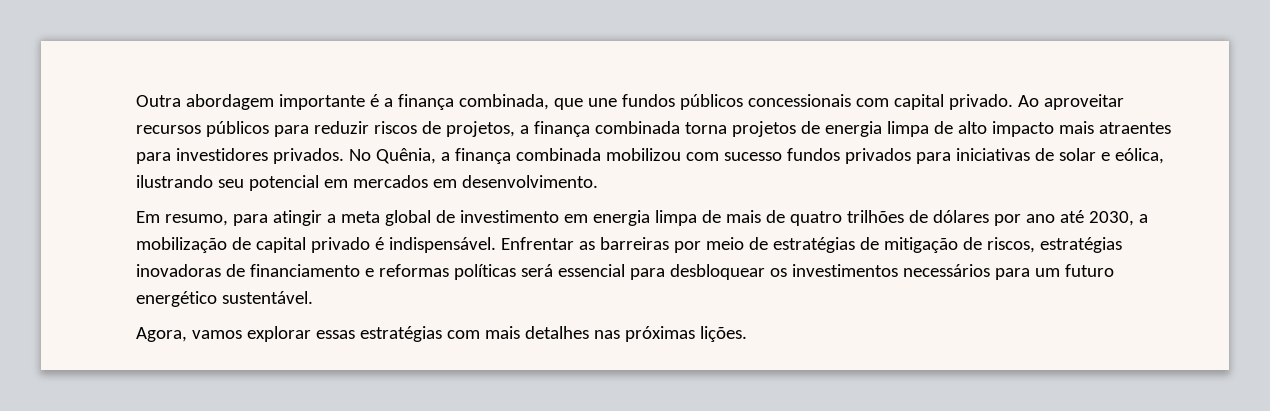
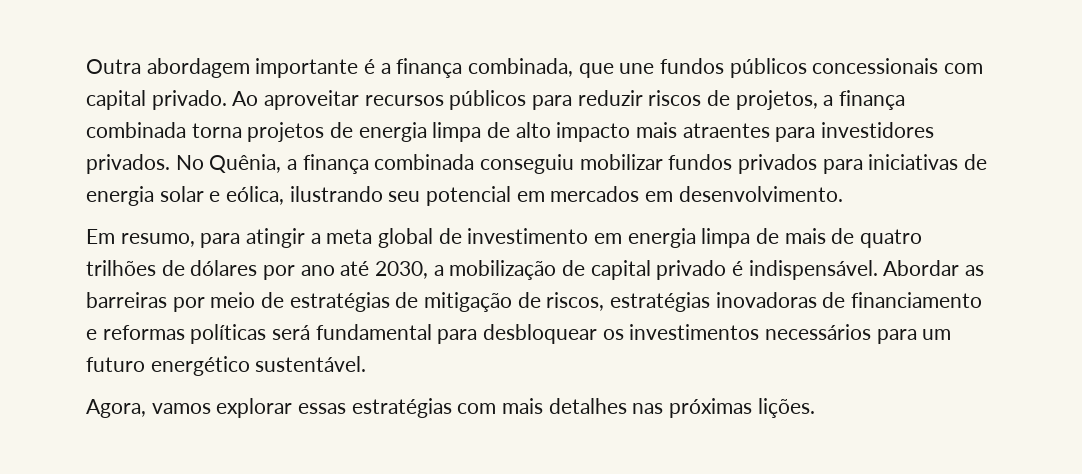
- No Quênia, a finança combinada mobilizou com sucesso fundos privados para iniciativas de solar e eólica, ilustrando seu potencial em mercados em desenvolvimento.
+ No Quênia, a finança combinada conseguiu mobilizar fundos privados para iniciativas de energia solar e eólica, ilustrando seu potencial em mercados em desenvolvimento.
- Enfrentar as barreiras por meio de estratégias de mitigação de riscos, estratégias inovadoras de financiamento e reformas políticas será essencial para desbloquear os investimentos necessários para um futuro energético sustentável.
+ Abordar as barreiras por meio de estratégias de mitigação de riscos, estratégias inovadoras de financiamento e reformas políticas será fundamental para desbloquear os investimentos necessários para um futuro energético sustentável.

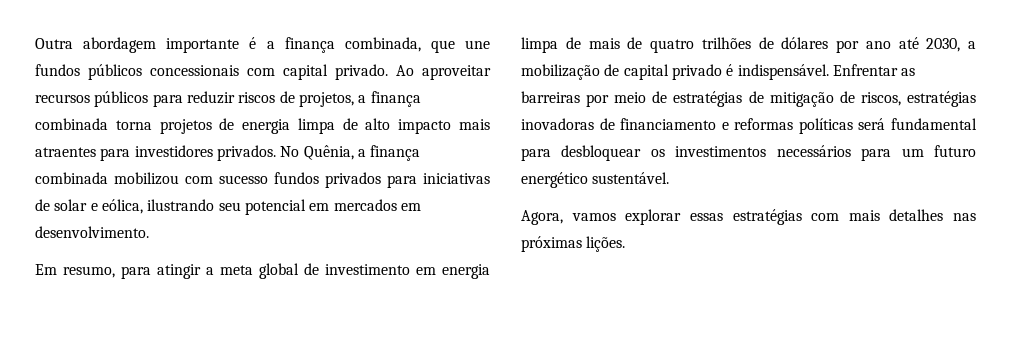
- No Quênia, a finança combinada conseguiu mobilizar fundos privados para iniciativas de energia solar e eólica, ilustrando seu potencial em mercados em desenvolvimento.
+ No Quênia, a finança combinada mobilizou com sucesso fundos privados para iniciativas de solar e eólica, ilustrando seu potencial em mercados em desenvolvimento.
- Abordar as barreiras por meio de estratégias de mitigação de riscos, estratégias inovadoras de financiamento e reformas políticas será fundamental para desbloquear os investimentos necessários para um futuro energético sustentável.
+ Enfrentar as barreiras por meio de estratégias de mitigação de riscos, estratégias inovadoras de financiamento e reformas políticas será fundamental para desbloquear os investimentos necessários para um futuro energético sustentável.

